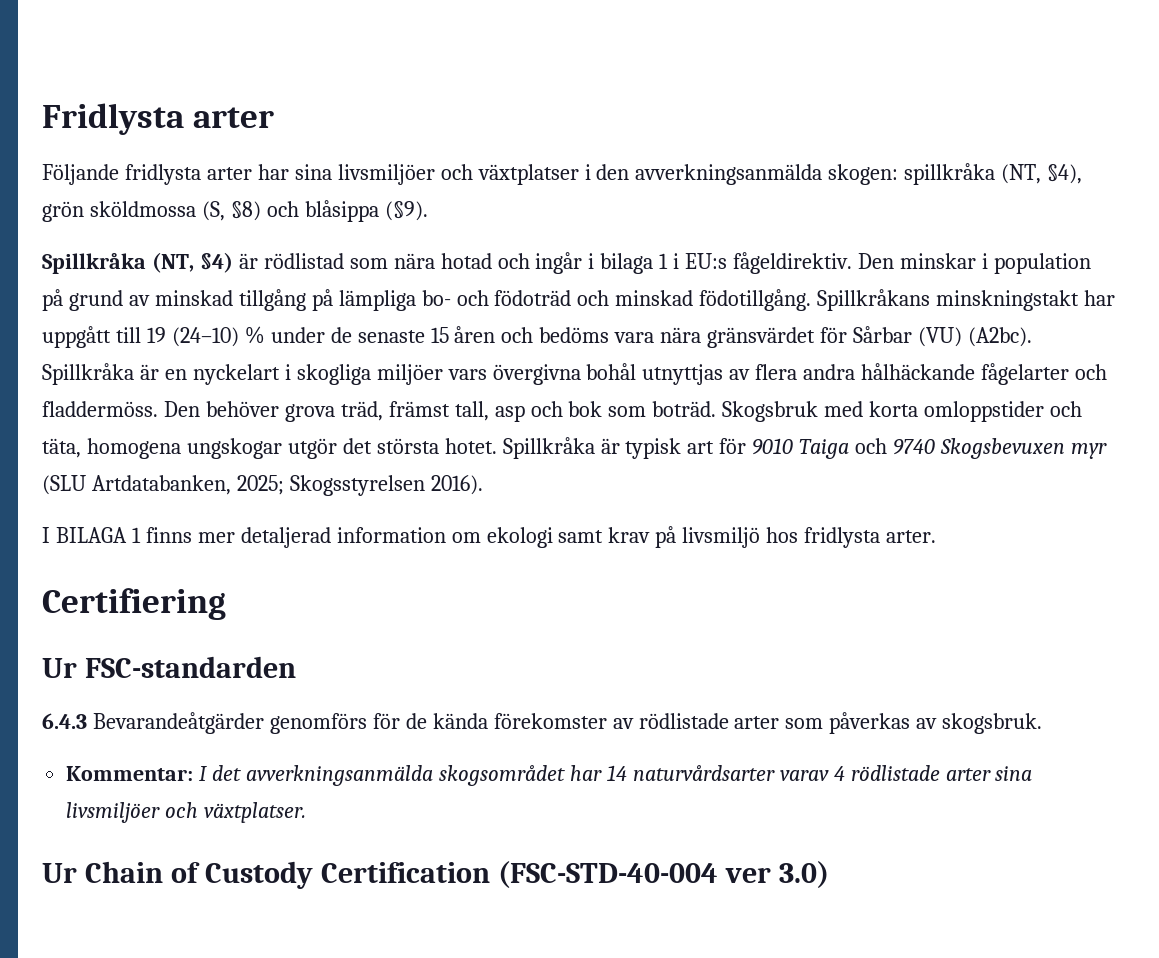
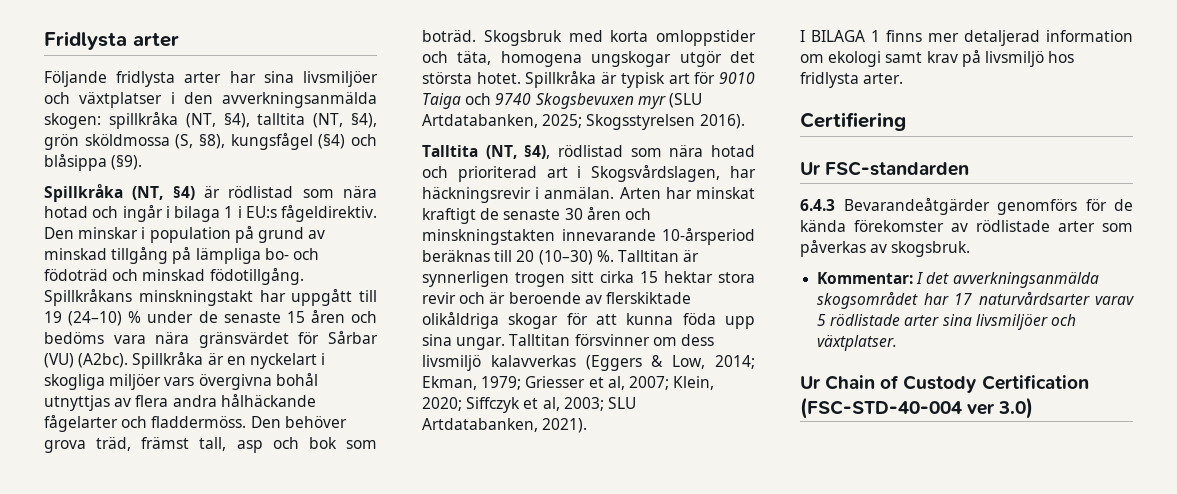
- Följande fridlysta arter har sina livsmiljöer och växtplatser i den avverkningsanmälda skogen: spillkråka (NT, §4), grön sköldmossa (S, §8) och blåsippa (§9).
+ Följande fridlysta arter har sina livsmiljöer och växtplatser i den avverkningsanmälda skogen: spillkråka (NT, §4), talltita (NT, §4), grön sköldmossa (S, §8), kungsfågel (§4) och blåsippa (§9).
+ Talltita (NT, §4), rödlistad som nära hotad och prioriterad art i Skogsvårdslagen, har häckningsrevir i anmälan. Arten har minskat kraftigt de senaste 30 åren och minskningstakten innevarande 10-årsperiod beräknas till 20 (10–30) %. Talltitan är synnerligen trogen sitt cirka 15 hektar stora revir och är beroende av flerskiktade olikåldriga skogar för att kunna föda upp sina ungar. Talltitan försvinner om dess livsmiljö kalavverkas (Eggers & Low, 2014; Ekman, 1979; Griesser et al, 2007; Klein, 2020; Siffczyk et al, 2003; SLU Artdatabanken, 2021).
- Kommentar: I det avverkningsanmälda skogsområdet har 14 naturvårdsarter varav 4 rödlistade arter sina livsmiljöer och växtplatser.
+ Kommentar: I det avverkningsanmälda skogsområdet har 17 naturvårdsarter varav 5 rödlistade arter sina livsmiljöer och växtplatser.

